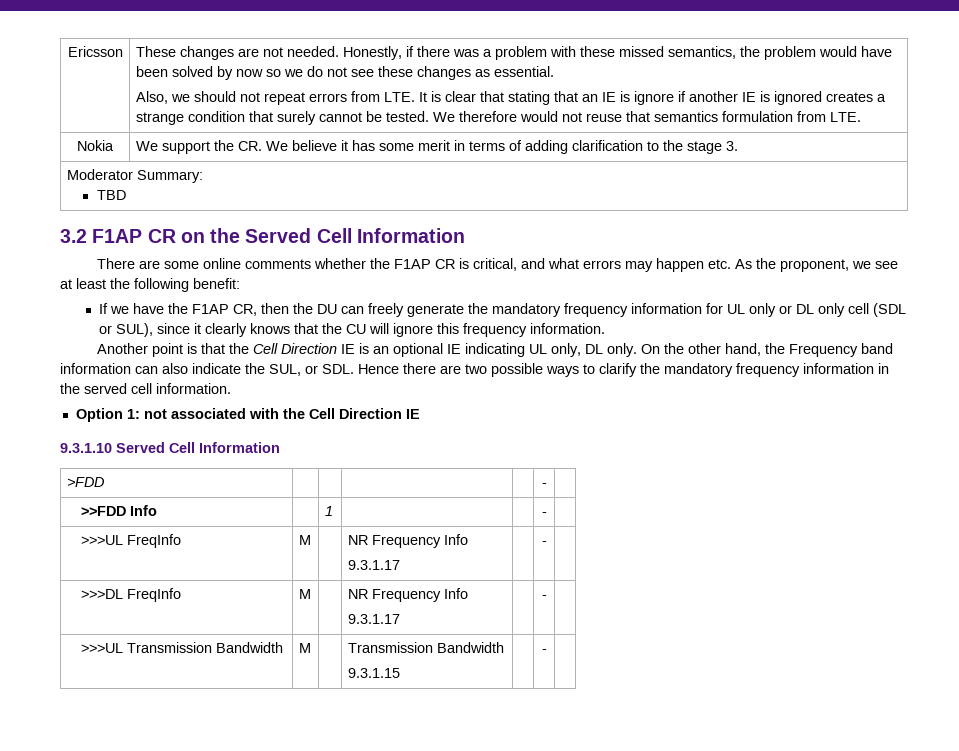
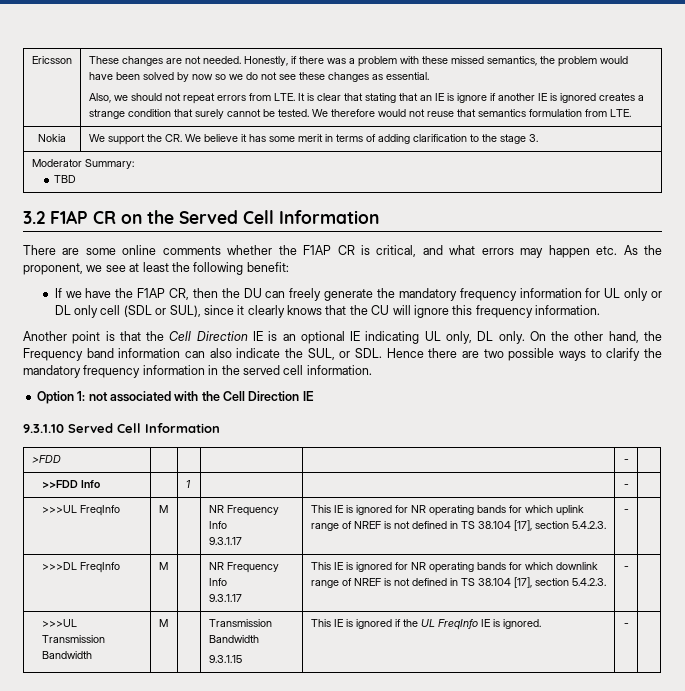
  >>>UL FreqInfo | M | | NR Frequency Info
- 9.3.1.17 | | - |
+ 9.3.1.17 | This IE is ignored for NR operating bands for which uplink range of NREF is not defined in TS 38.104 [17], section 5.4.2.3. | - |
  >>>DL FreqInfo | M | | NR Frequency Info
- 9.3.1.17 | | - |
+ 9.3.1.17 | This IE is ignored for NR operating bands for which downlink range of NREF is not defined in TS 38.104 [17], section 5.4.2.3. | - |
  >>>UL Transmission Bandwidth | M | | Transmission Bandwidth
- 9.3.1.15 | | - |
+ 9.3.1.15 | This IE is ignored if the UL FreqInfo IE is ignored. | - |

